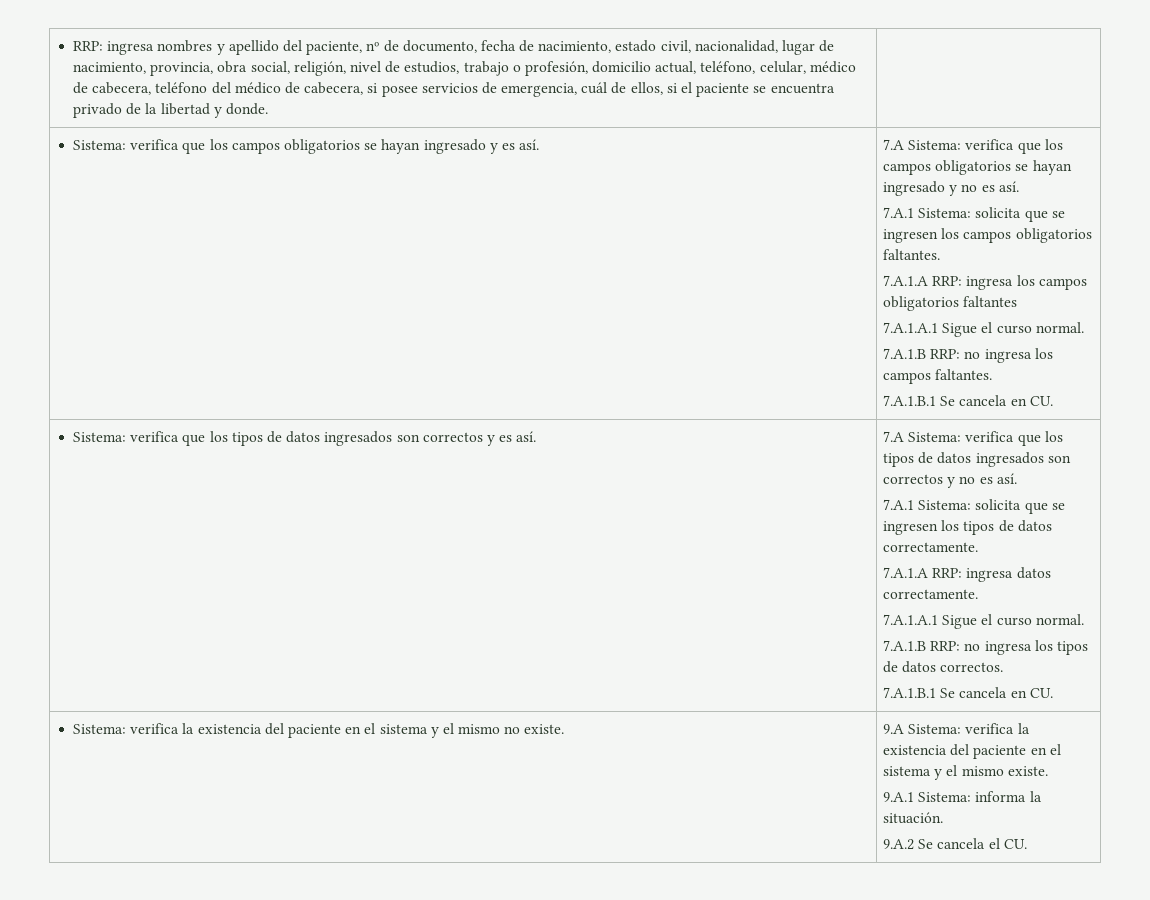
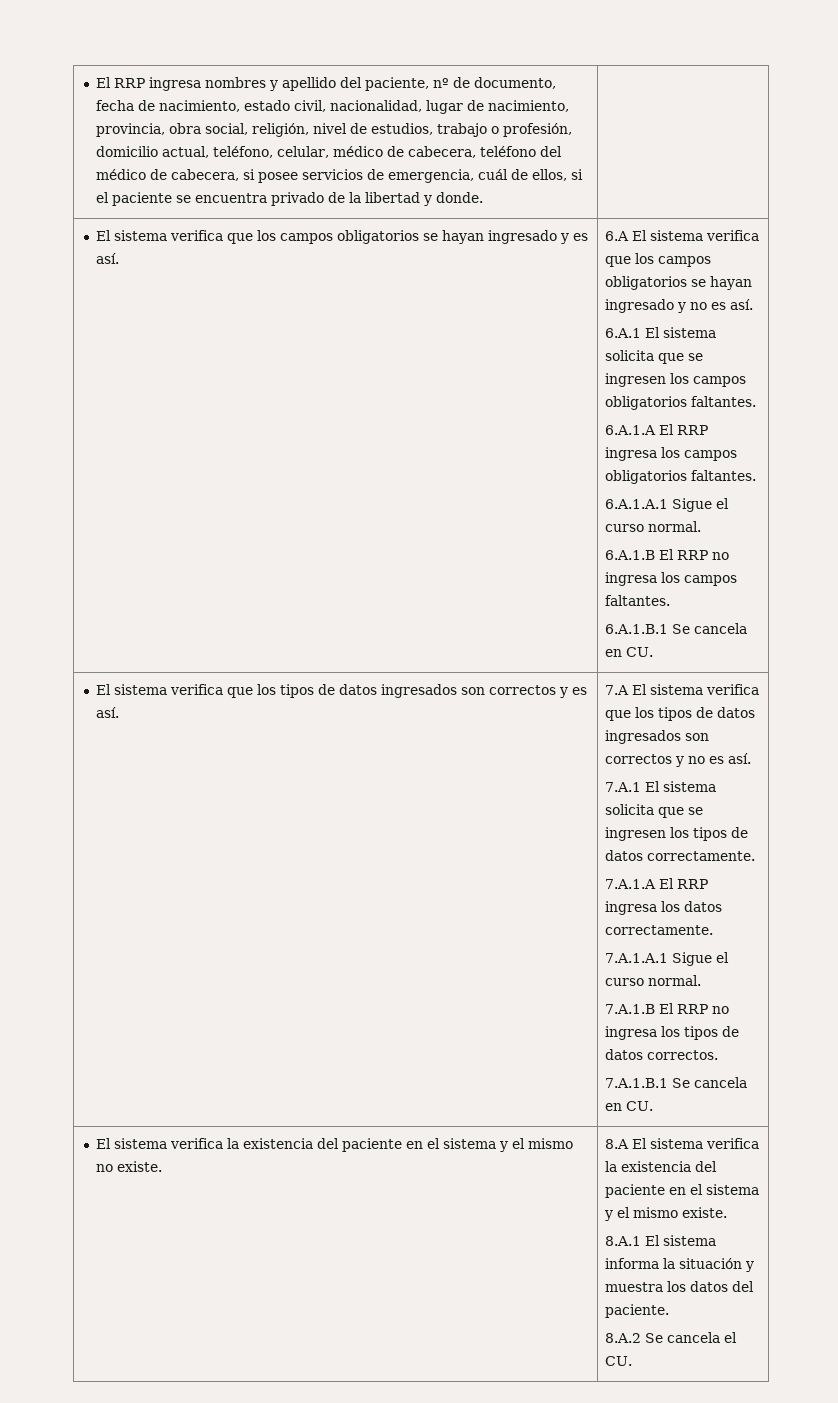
- RRP: ingresa nombres y apellido del paciente, nº de documento, fecha de nacimiento, estado civil, nacionalidad, lugar de nacimiento, provincia, obra social, religión, nivel de estudios, trabajo o profesión, domicilio actual, teléfono, celular, médico de cabecera, teléfono del médico de cabecera, si posee servicios de emergencia, cuál de ellos, si el paciente se encuentra privado de la libertad y donde.
+ El RRP ingresa nombres y apellido del paciente, nº de documento, fecha de nacimiento, estado civil, nacionalidad, lugar de nacimiento, provincia, obra social, religión, nivel de estudios, trabajo o profesión, domicilio actual, teléfono, celular, médico de cabecera, teléfono del médico de cabecera, si posee servicios de emergencia, cuál de ellos, si el paciente se encuentra privado de la libertad y donde.
- Sistema: verifica que los campos obligatorios se hayan ingresado y es así.
+ El sistema verifica que los campos obligatorios se hayan ingresado y es así.
- 7.A Sistema: verifica que los campos obligatorios se hayan ingresado y no es así.
+ 6.A El sistema verifica que los campos obligatorios se hayan ingresado y no es así.
- 7.A.1 Sistema: solicita que se ingresen los campos obligatorios faltantes.
+ 6.A.1 El sistema solicita que se ingresen los campos obligatorios faltantes.
- 7.A.1.A RRP: ingresa los campos obligatorios faltantes
- 7.A.1.A.1 Sigue el curso normal.
- 7.A.1.B RRP: no ingresa los campos faltantes.
- 7.A.1.B.1 Se cancela en CU.
- Sistema: verifica que los tipos de datos ingresados son correctos y es así.
+ 6.A.1.A El RRP ingresa los campos obligatorios faltantes.
+ 6.A.1.A.1 Sigue el curso normal.
+ 6.A.1.B El RRP no ingresa los campos faltantes.
+ 6.A.1.B.1 Se cancela en CU.
+ El sistema verifica que los tipos de datos ingresados son correctos y es así.
- 7.A Sistema: verifica que los tipos de datos ingresados son correctos y no es así.
+ 7.A El sistema verifica que los tipos de datos ingresados son correctos y no es así.
- 7.A.1 Sistema: solicita que se ingresen los tipos de datos correctamente.
+ 7.A.1 El sistema solicita que se ingresen los tipos de datos correctamente.
- 7.A.1.A RRP: ingresa datos correctamente.
+ 7.A.1.A El RRP ingresa los datos correctamente.
- 7.A.1.B RRP: no ingresa los tipos de datos correctos.
+ 7.A.1.B El RRP no ingresa los tipos de datos correctos.
- Sistema: verifica la existencia del paciente en el sistema y el mismo no existe.
+ El sistema verifica la existencia del paciente en el sistema y el mismo no existe.
- 9.A Sistema: verifica la existencia del paciente en el sistema y el mismo existe.
+ 8.A El sistema verifica la existencia del paciente en el sistema y el mismo existe.
- 9.A.1 Sistema: informa la situación.
- 9.A.2 Se cancela el CU.
+ 8.A.1 El sistema informa la situación y muestra los datos del paciente.
+ 8.A.2 Se cancela el CU.

